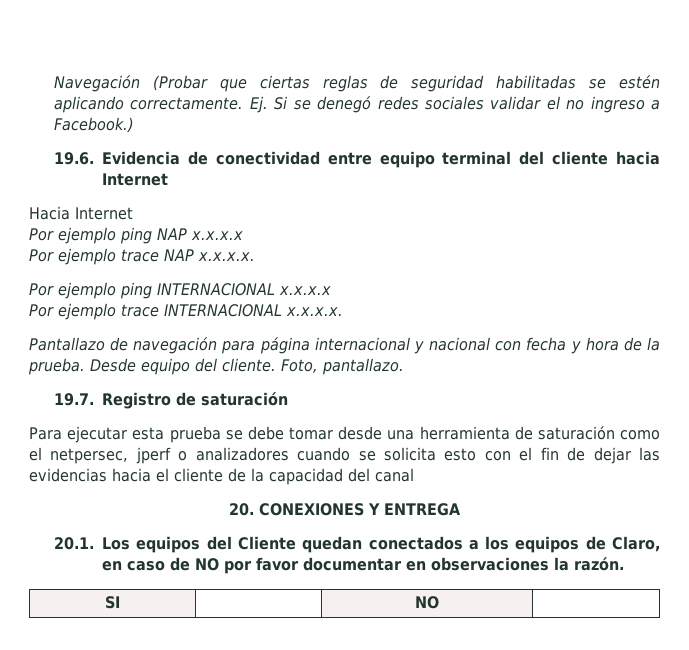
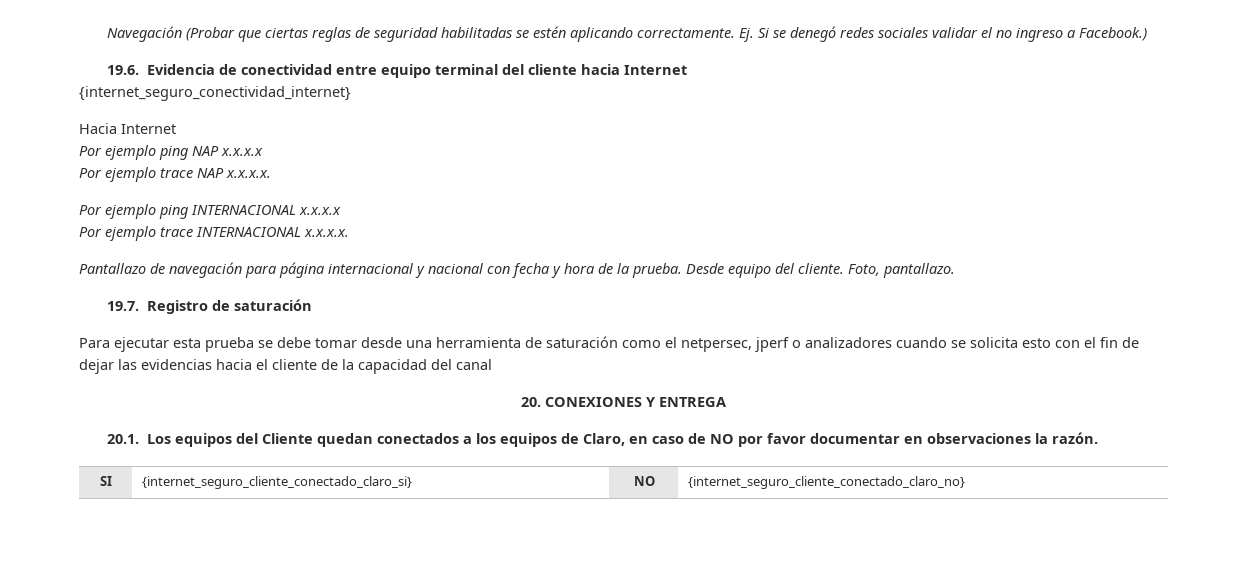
+ {internet_seguro_conectividad_internet}
- SI | | NO |
+ SI | {internet_seguro_cliente_conectado_claro_si} | NO | {internet_seguro_cliente_conectado_claro_no}

